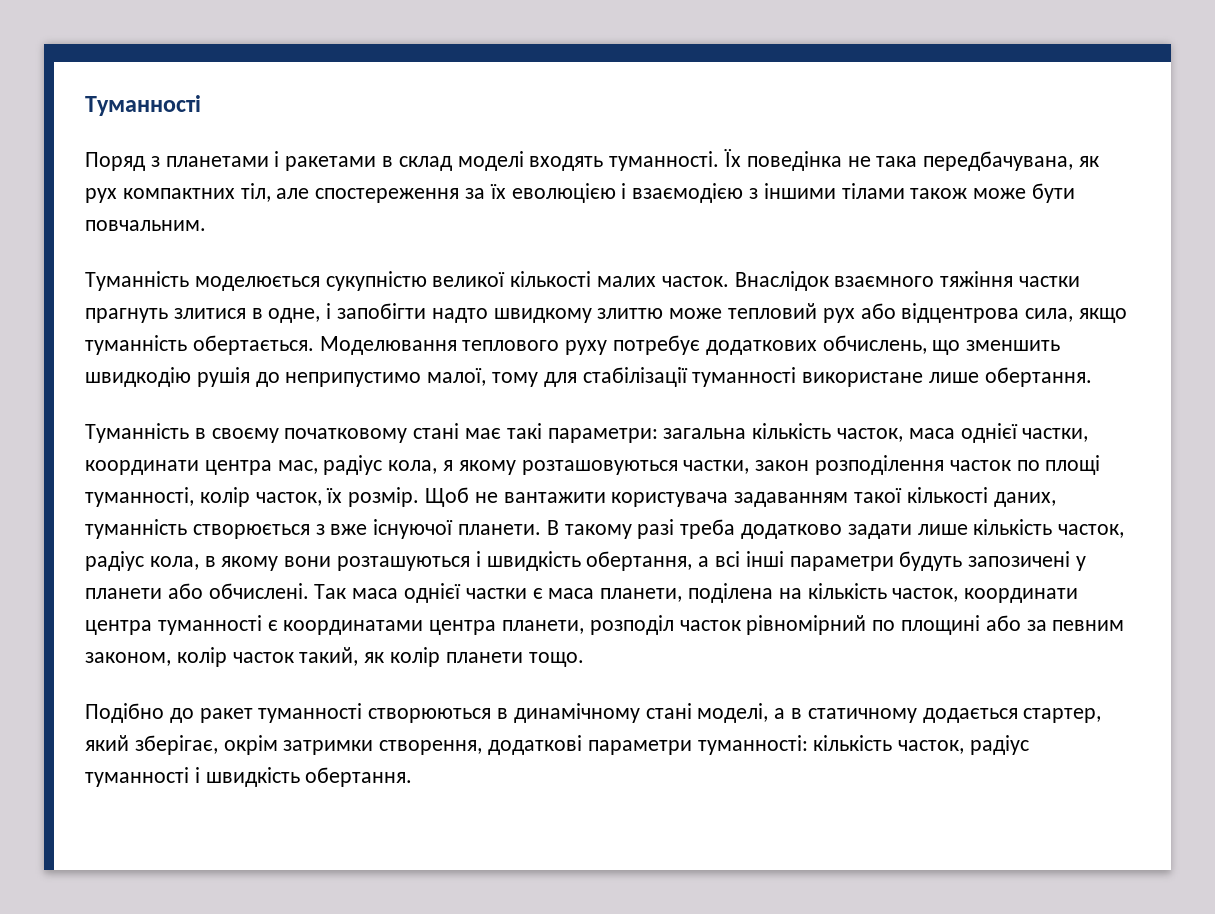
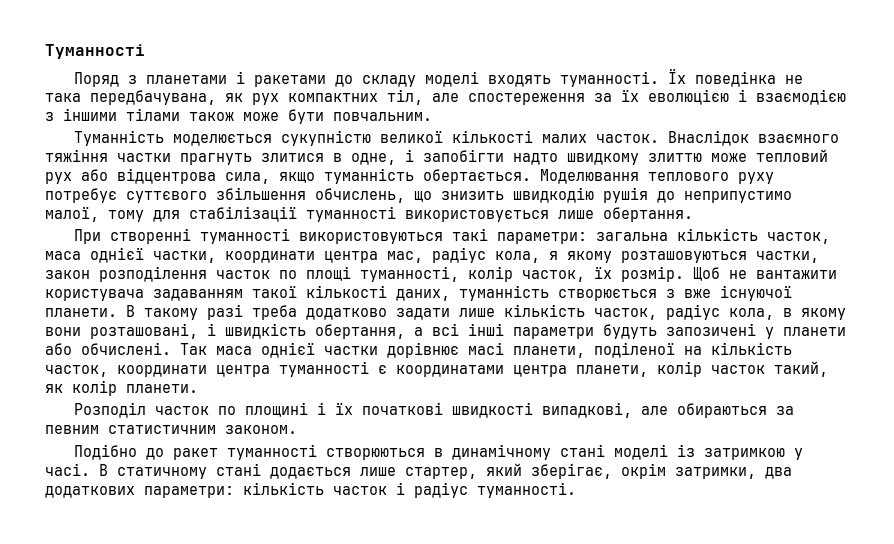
- Поряд з планетами і ракетами в склад моделі входять туманності.
+ Поряд з планетами і ракетами до складу моделі входять туманності.
- Моделювання теплового руху потребує додаткових обчислень, що зменшить швидкодію рушія до неприпустимо малої, тому для стабілізації туманності використане лише обертання.
+ Моделювання теплового руху потребує суттєвого збільшення обчислень, що знизить швидкодію рушія до неприпустимо малої, тому для стабілізації туманності використовується лише обертання.
- Туманність в своєму початковому стані має такі параметри: загальна кількість часток, маса однієї частки, координати центра мас, радіус кола, я якому розташовуються частки, закон розподілення часток по площі туманності, колір часток, їх розмір.
+ При створенні туманності використовуються такі параметри: загальна кількість часток, маса однієї частки, координати центра мас, радіус кола, я якому розташовуються частки, закон розподілення часток по площі туманності, колір часток, їх розмір.
- В такому разі треба додатково задати лише кількість часток, радіус кола, в якому вони розташуються і швидкість обертання, а всі інші параметри будуть запозичені у планети або обчислені.
+ В такому разі треба додатково задати лише кількість часток, радіус кола, в якому вони розташовані, і швидкість обертання, а всі інші параметри будуть запозичені у планети або обчислені.
- Так маса однієї частки є маса планети, поділена на кількість часток, координати центра туманності є координатами центра планети, розподіл часток рівномірний по площині або за певним законом, колір часток такий, як колір планети тощо.
+ Так маса однієї частки дорівнює масі планети, поділеної на кількість часток, координати центра туманності є координатами центра планети, колір часток такий, як колір планети.
+ Розподіл часток по площині і їх початкові швидкості випадкові, але обираються за певним статистичним законом.
- Подібно до ракет туманності створюються в динамічному стані моделі, а в статичному додається стартер, який зберігає, окрім затримки створення, додаткові параметри туманності: кількість часток, радіус туманності і швидкість обертання.
+ Подібно до ракет туманності створюються в динамічному стані моделі із затримкою у часі. В статичному стані додається лише стартер, який зберігає, окрім затримки, два додаткових параметри: кількість часток і радіус туманності.

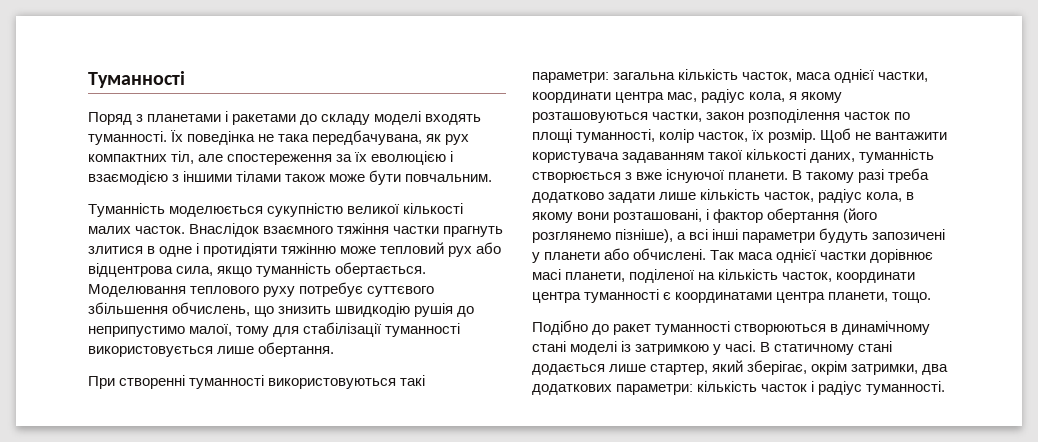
- Внаслідок взаємного тяжіння частки прагнуть злитися в одне, і запобігти надто швидкому злиттю може тепловий рух або відцентрова сила, якщо туманність обертається.
+ Внаслідок взаємного тяжіння частки прагнуть злитися в одне і протидіяти тяжінню може тепловий рух або відцентрова сила, якщо туманність обертається.
- В такому разі треба додатково задати лише кількість часток, радіус кола, в якому вони розташовані, і швидкість обертання, а всі інші параметри будуть запозичені у планети або обчислені.
+ В такому разі треба додатково задати лише кількість часток, радіус кола, в якому вони розташовані, і фактор обертання (його розглянемо пізніше), а всі інші параметри будуть запозичені у планети або обчислені.
- Так маса однієї частки дорівнює масі планети, поділеної на кількість часток, координати центра туманності є координатами центра планети, колір часток такий, як колір планети.
- Розподіл часток по площині і їх початкові швидкості випадкові, але обираються за певним статистичним законом.
+ Так маса однієї частки дорівнює масі планети, поділеної на кількість часток, координати центра туманності є координатами центра планети, тощо.

